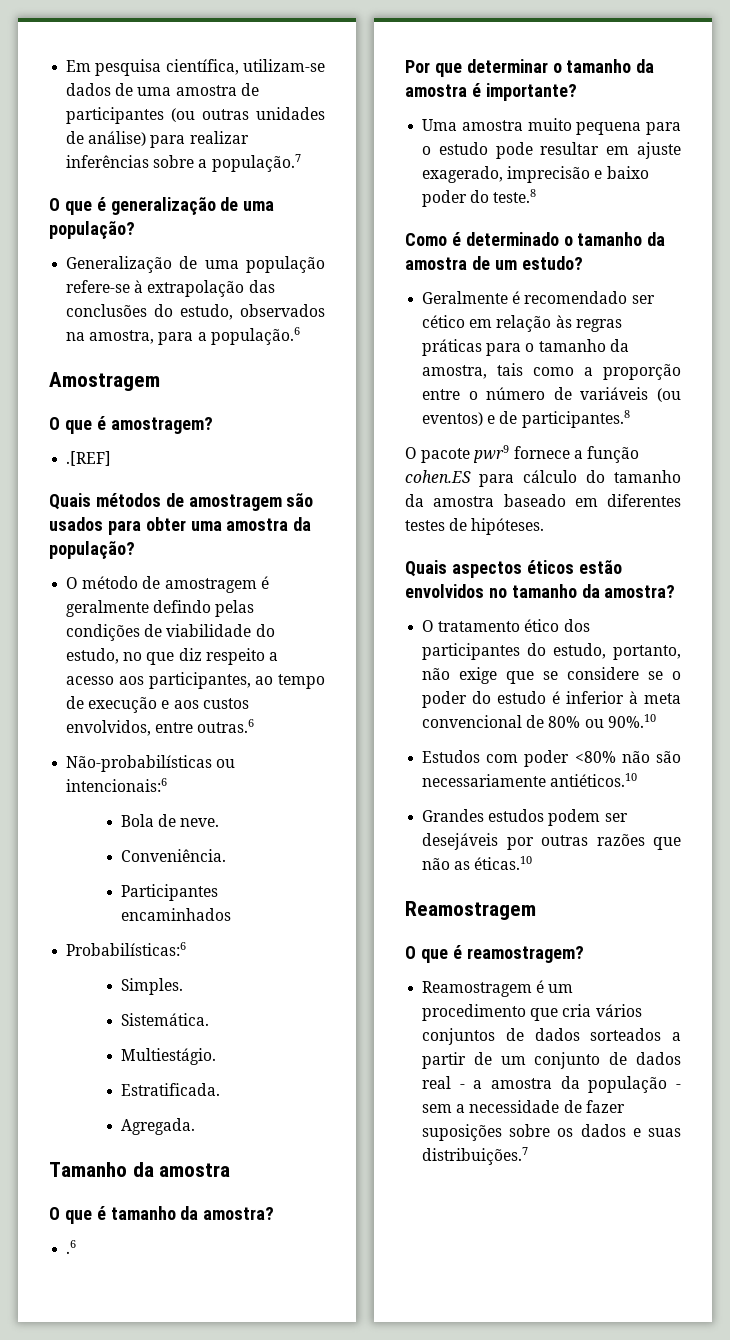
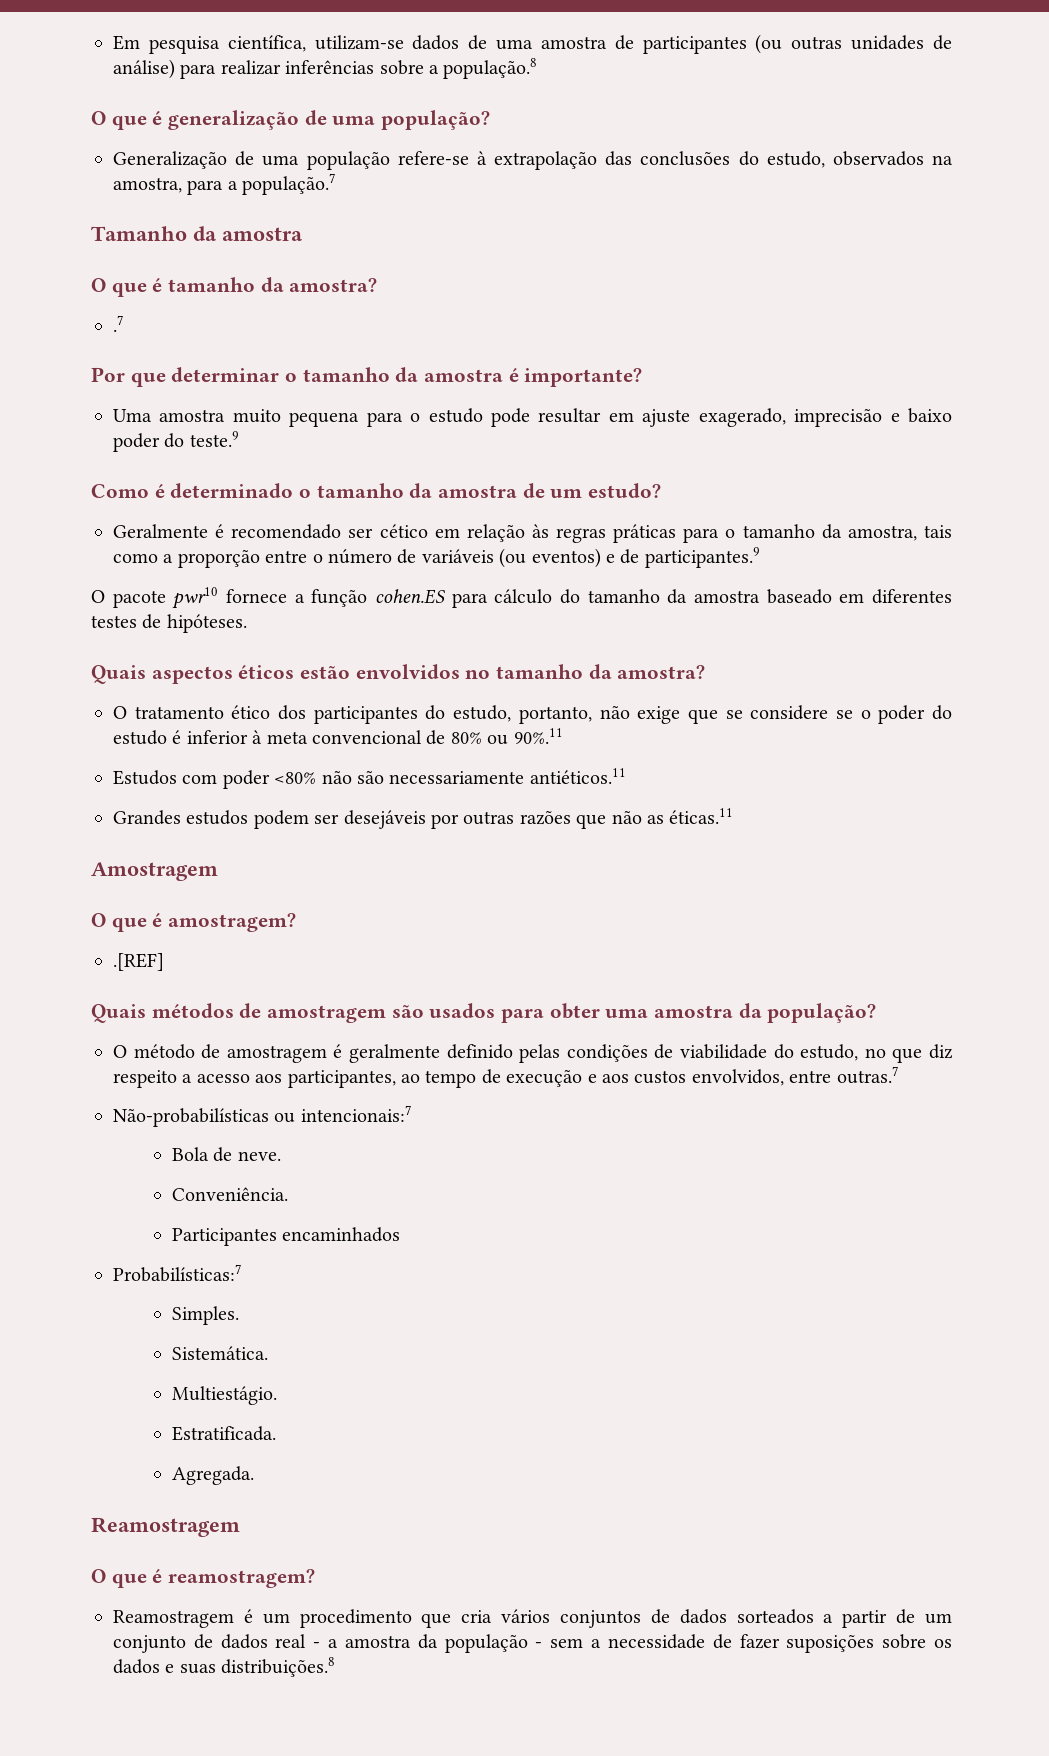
- Em pesquisa científica, utilizam-se dados de uma amostra de participantes (ou outras unidades de análise) para realizar inferências sobre a população.7
+ Em pesquisa científica, utilizam-se dados de uma amostra de participantes (ou outras unidades de análise) para realizar inferências sobre a população.8
- Generalização de uma população refere-se à extrapolação das conclusões do estudo, observados na amostra, para a população.6
- Amostragem
- O que é amostragem?
- .[REF]
- Quais métodos de amostragem são usados para obter uma amostra da população?
- O método de amostragem é geralmente defindo pelas condições de viabilidade do estudo, no que diz respeito a acesso aos participantes, ao tempo de execução e aos custos envolvidos, entre outras.6
- Não-probabilísticas ou intencionais:6
- Bola de neve.
- Conveniência.
- Participantes encaminhados
- Probabilísticas:6
- Simples.
- Sistemática.
- Multiestágio.
- Estratificada.
- Agregada.
+ Generalização de uma população refere-se à extrapolação das conclusões do estudo, observados na amostra, para a população.7
- .6
+ .7
- Uma amostra muito pequena para o estudo pode resultar em ajuste exagerado, imprecisão e baixo poder do teste.8
+ Uma amostra muito pequena para o estudo pode resultar em ajuste exagerado, imprecisão e baixo poder do teste.9
- Geralmente é recomendado ser cético em relação às regras práticas para o tamanho da amostra, tais como a proporção entre o número de variáveis (ou eventos) e de participantes.8
+ Geralmente é recomendado ser cético em relação às regras práticas para o tamanho da amostra, tais como a proporção entre o número de variáveis (ou eventos) e de participantes.9
- O pacote pwr9 fornece a função cohen.ES para cálculo do tamanho da amostra baseado em diferentes testes de hipóteses.
+ O pacote pwr10 fornece a função cohen.ES para cálculo do tamanho da amostra baseado em diferentes testes de hipóteses.
- O tratamento ético dos participantes do estudo, portanto, não exige que se considere se o poder do estudo é inferior à meta convencional de 80% ou 90%.10
+ O tratamento ético dos participantes do estudo, portanto, não exige que se considere se o poder do estudo é inferior à meta convencional de 80% ou 90%.11
- Estudos com poder <80% não são necessariamente antiéticos.10
+ Estudos com poder <80% não são necessariamente antiéticos.11
- Grandes estudos podem ser desejáveis por outras razões que não as éticas.10
+ Grandes estudos podem ser desejáveis por outras razões que não as éticas.11
+ Amostragem
+ O que é amostragem?
+ .[REF]
+ Quais métodos de amostragem são usados para obter uma amostra da população?
+ O método de amostragem é geralmente definido pelas condições de viabilidade do estudo, no que diz respeito a acesso aos participantes, ao tempo de execução e aos custos envolvidos, entre outras.7
+ Não-probabilísticas ou intencionais:7
+ Bola de neve.
+ Conveniência.
+ Participantes encaminhados
+ Probabilísticas:7
+ Simples.
+ Sistemática.
+ Multiestágio.
+ Estratificada.
+ Agregada.
- Reamostragem é um procedimento que cria vários conjuntos de dados sorteados a partir de um conjunto de dados real - a amostra da população - sem a necessidade de fazer suposições sobre os dados e suas distribuições.7
+ Reamostragem é um procedimento que cria vários conjuntos de dados sorteados a partir de um conjunto de dados real - a amostra da população - sem a necessidade de fazer suposições sobre os dados e suas distribuições.8

